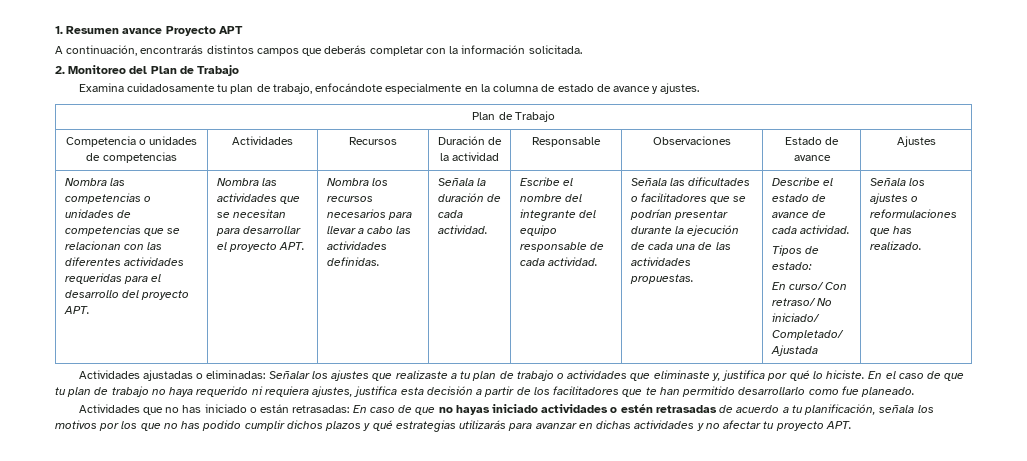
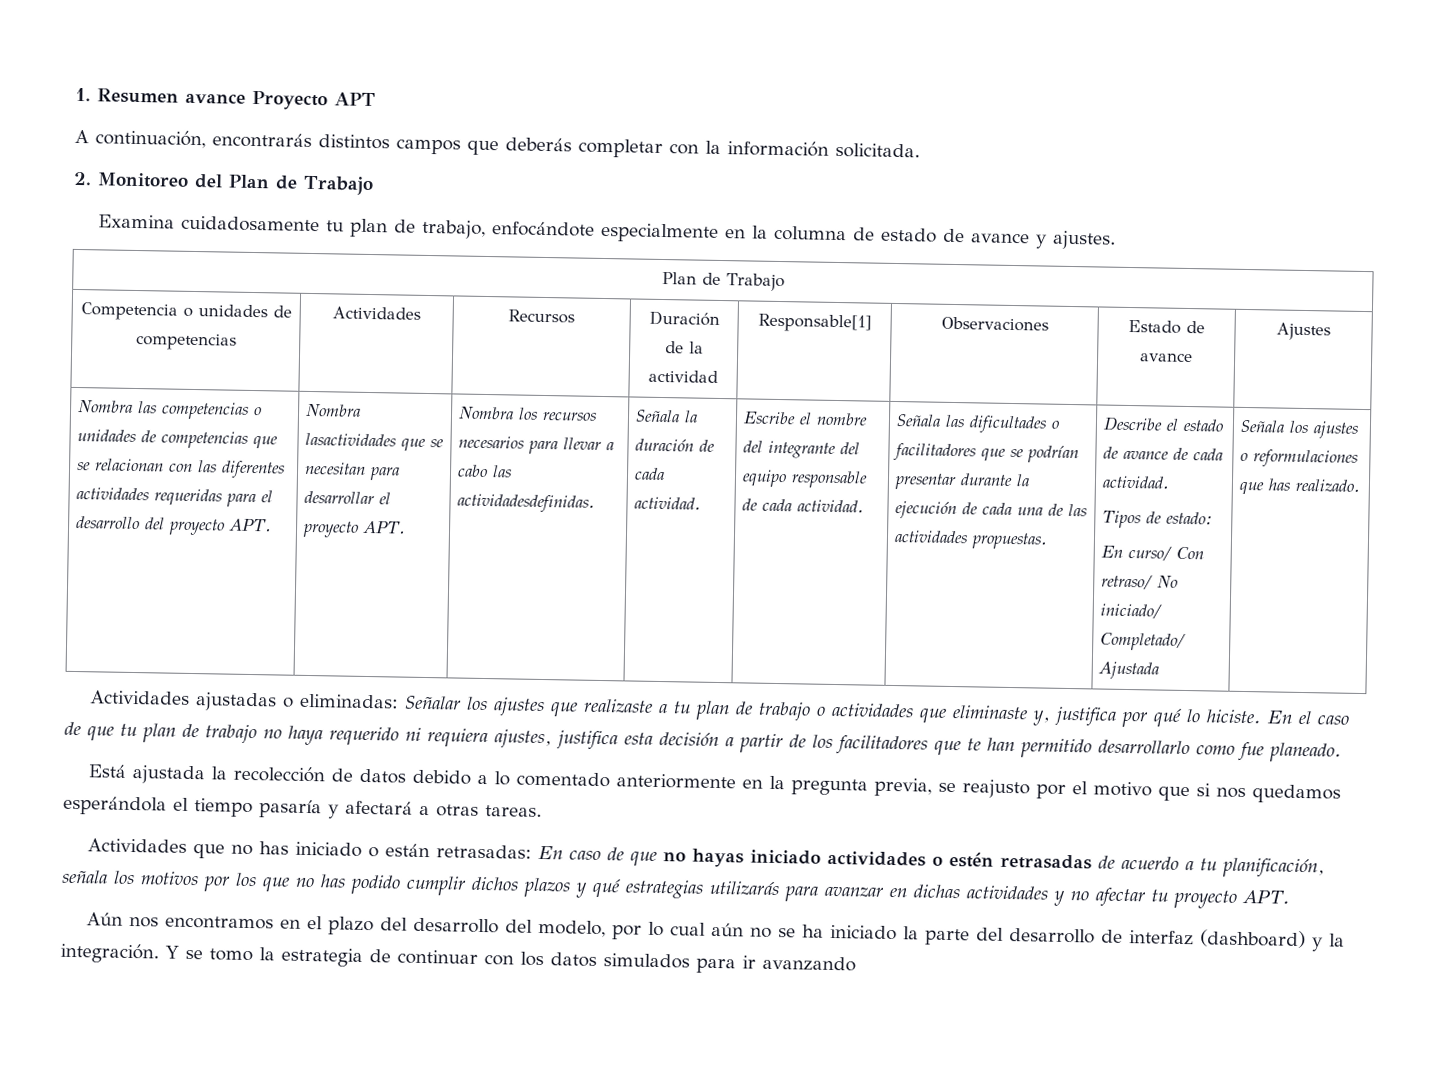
- Competencia o unidades de competencias | Actividades | Recursos | Duración de la actividad | Responsable | Observaciones | Estado de avance | Ajustes
+ Competencia o unidades de competencias | Actividades | Recursos | Duración de la actividad | Responsable[1] | Observaciones | Estado de avance | Ajustes
- Nombra las actividades que se necesitan para desarrollar el proyecto APT.
+ Nombra lasactividades que se necesitan para desarrollar el proyecto APT.
- Nombra los recursos necesarios para llevar a cabo las actividades definidas.
+ Nombra los recursos necesarios para llevar a cabo las actividadesdefinidas.
+ Está ajustada la recolección de datos debido a lo comentado anteriormente en la pregunta previa, se reajusto por el motivo que si nos quedamos esperándola el tiempo pasaría y afectará a otras tareas.
+ Aún nos encontramos en el plazo del desarrollo del modelo, por lo cual aún no se ha iniciado la parte del desarrollo de interfaz (dashboard) y la integración. Y se tomo la estrategia de continuar con los datos simulados para ir avanzando

